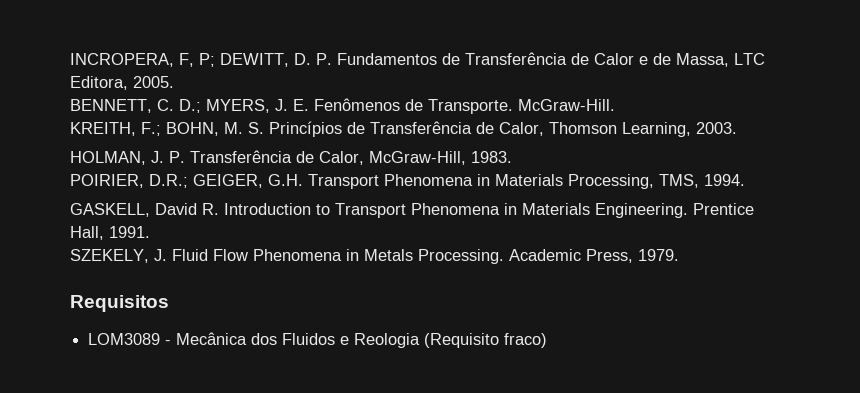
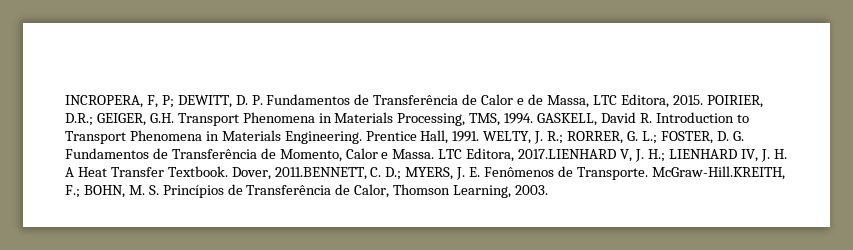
- INCROPERA, F, P; DEWITT, D. P. Fundamentos de Transferência de Calor e de Massa, LTC Editora, 2005.
- BENNETT, C. D.; MYERS, J. E. Fenômenos de Transporte. McGraw-Hill.
- KREITH, F.; BOHN, M. S. Princípios de Transferência de Calor, Thomson Learning, 2003.
- HOLMAN, J. P. Transferência de Calor, McGraw-Hill, 1983.
- POIRIER, D.R.; GEIGER, G.H. Transport Phenomena in Materials Processing, TMS, 1994.
- GASKELL, David R. Introduction to Transport Phenomena in Materials Engineering.
+ INCROPERA, F, P; DEWITT, D. P. Fundamentos de Transferência de Calor e de Massa, LTC Editora, 2015. POIRIER, D.R.; GEIGER, G.H. Transport Phenomena in Materials Processing, TMS, 1994. GASKELL, David R. Introduction to Transport Phenomena in Materials Engineering.
- Prentice Hall, 1991.
- SZEKELY, J. Fluid Flow Phenomena in Metals Processing. Academic Press, 1979.
- Requisitos
- LOM3089 - Mecânica dos Fluidos e Reologia (Requisito fraco)
+ Prentice Hall, 1991. WELTY, J. R.; RORRER, G. L.; FOSTER, D. G. Fundamentos de Transferência de Momento, Calor e Massa. LTC Editora, 2017.LIENHARD V, J. H.; LIENHARD IV, J. H. A Heat Transfer Textbook. Dover, 2011.BENNETT, C. D.; MYERS, J. E. Fenômenos de Transporte. McGraw-Hill.KREITH, F.; BOHN, M. S. Princípios de Transferência de Calor, Thomson Learning, 2003.

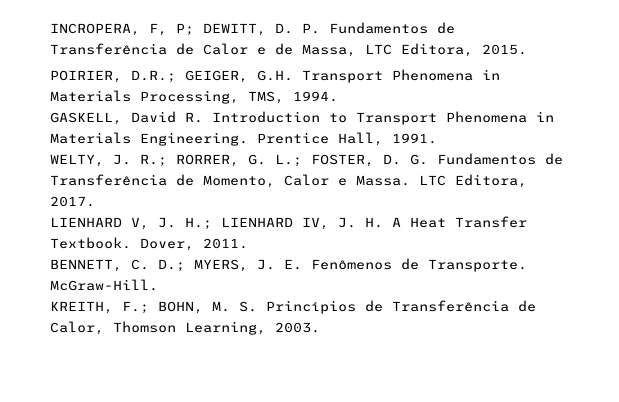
- INCROPERA, F, P; DEWITT, D. P. Fundamentos de Transferência de Calor e de Massa, LTC Editora, 2015. POIRIER, D.R.; GEIGER, G.H. Transport Phenomena in Materials Processing, TMS, 1994. GASKELL, David R. Introduction to Transport Phenomena in Materials Engineering.
+ INCROPERA, F, P; DEWITT, D. P. Fundamentos de Transferência de Calor e de Massa, LTC Editora, 2015.
+ POIRIER, D.R.; GEIGER, G.H. Transport Phenomena in Materials Processing, TMS, 1994.
+ GASKELL, David R. Introduction to Transport Phenomena in Materials Engineering.
- Prentice Hall, 1991. WELTY, J. R.; RORRER, G. L.; FOSTER, D. G. Fundamentos de Transferência de Momento, Calor e Massa.
+ Prentice Hall, 1991.
+ WELTY, J. R.; RORRER, G. L.; FOSTER, D. G. Fundamentos de Transferência de Momento, Calor e Massa.
- LTC Editora, 2017.LIENHARD V, J. H.; LIENHARD IV, J. H. A Heat Transfer Textbook.
+ LTC Editora, 2017.
+ LIENHARD V, J. H.; LIENHARD IV, J. H. A Heat Transfer Textbook.
- Dover, 2011.BENNETT, C. D.; MYERS, J. E. Fenômenos de Transporte.
+ Dover, 2011.
+ BENNETT, C. D.; MYERS, J. E. Fenômenos de Transporte.
- McGraw-Hill.KREITH, F.; BOHN, M. S. Princípios de Transferência de Calor, Thomson Learning, 2003.
+ McGraw-Hill.
+ KREITH, F.; BOHN, M. S. Princípios de Transferência de Calor, Thomson Learning, 2003.

